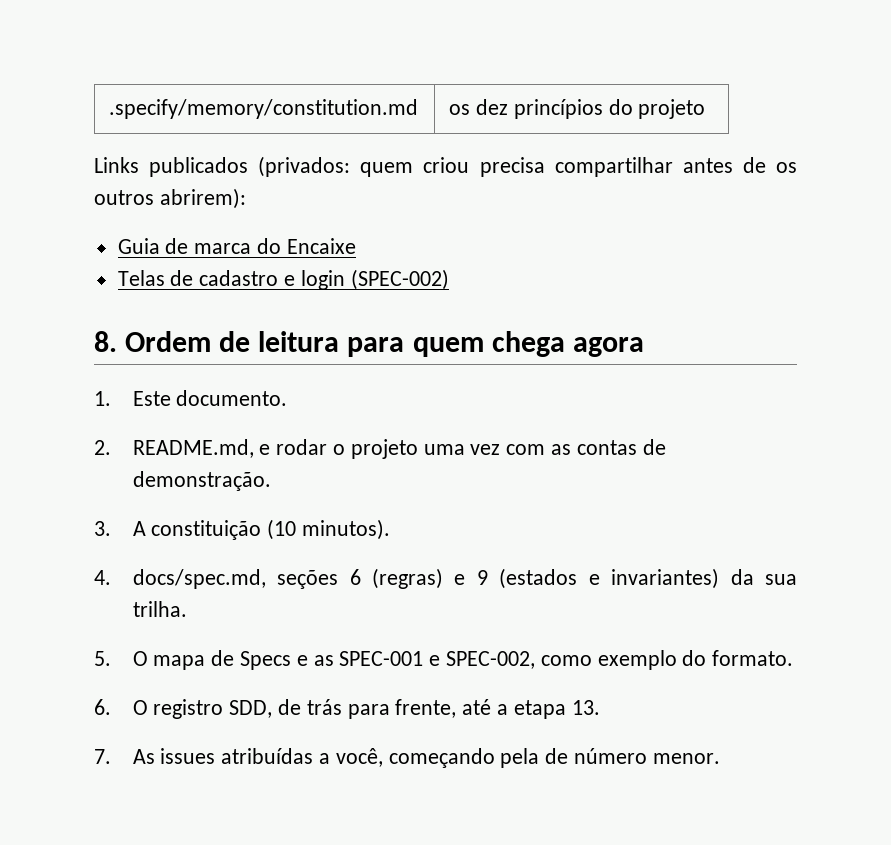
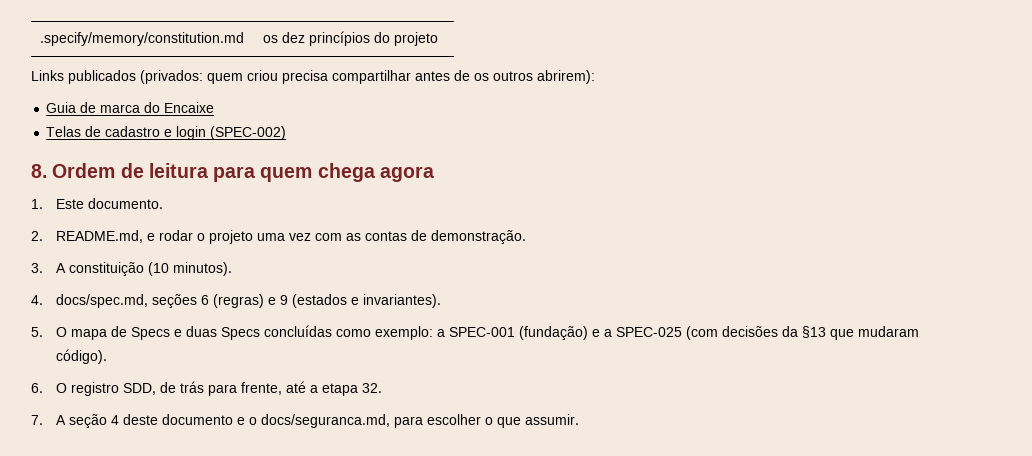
- 4. docs/spec.md, seções 6 (regras) e 9 (estados e invariantes) da sua trilha.
+ 4. docs/spec.md, seções 6 (regras) e 9 (estados e invariantes).
- 5. O mapa de Specs e as SPEC-001 e SPEC-002, como exemplo do formato.
+ 5. O mapa de Specs e duas Specs concluídas como exemplo: a SPEC-001 (fundação) e a SPEC-025 (com decisões da §13 que mudaram código).
- 6. O registro SDD, de trás para frente, até a etapa 13.
+ 6. O registro SDD, de trás para frente, até a etapa 32.
- 7. As issues atribuídas a você, começando pela de número menor.
+ 7. A seção 4 deste documento e o docs/seguranca.md, para escolher o que assumir.

